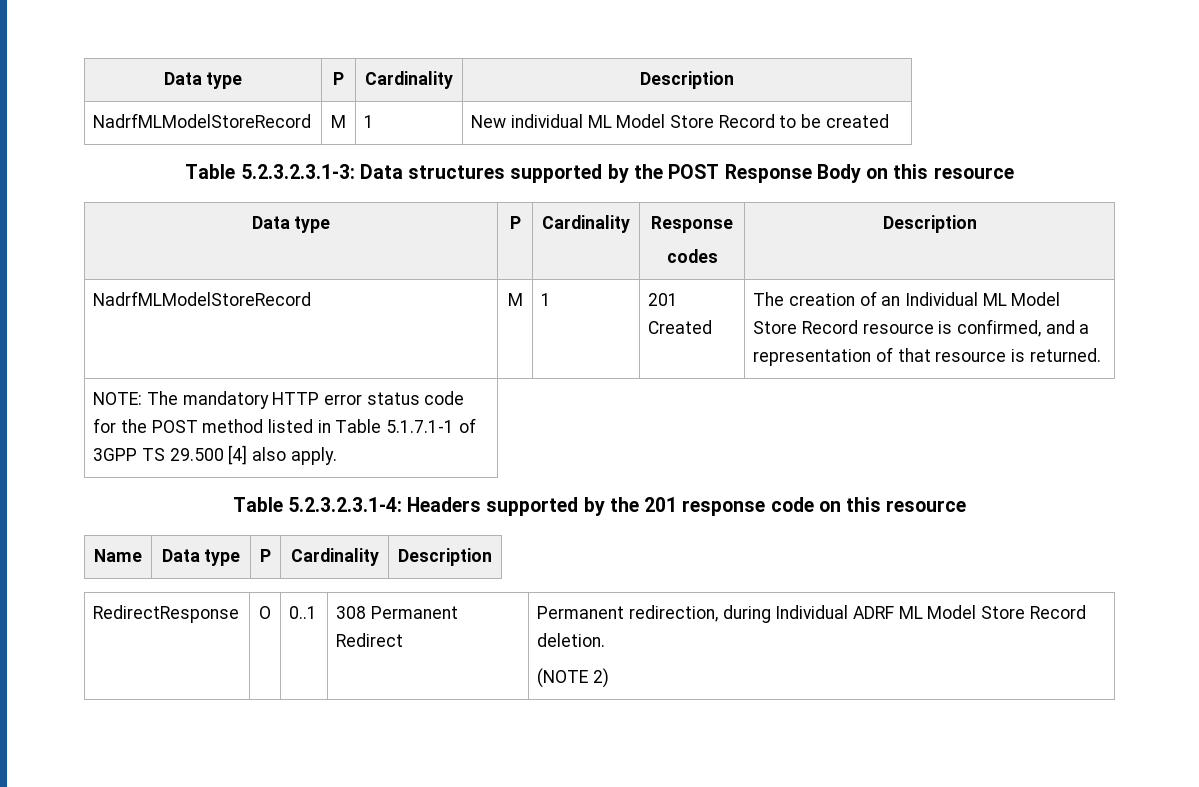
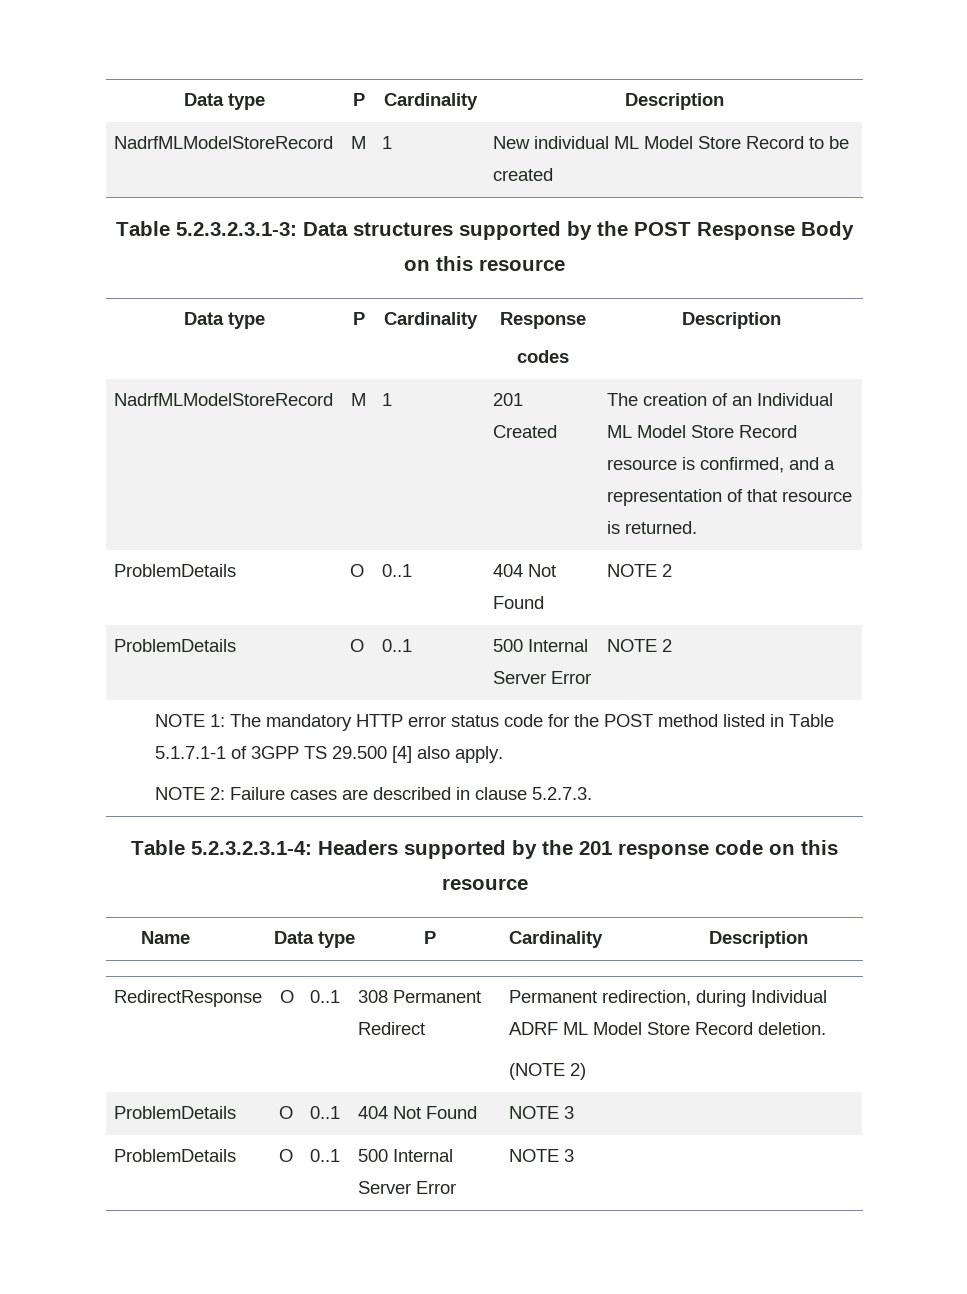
- NOTE: The mandatory HTTP error status code for the POST method listed in Table 5.1.7.1-1 of 3GPP TS 29.500 [4] also apply.
+ ProblemDetails | O | 0..1 | 404 Not Found | NOTE 2
+ ProblemDetails | O | 0..1 | 500 Internal Server Error | NOTE 2
+ NOTE 1: The mandatory HTTP error status code for the POST method listed in Table 5.1.7.1-1 of 3GPP TS 29.500 [4] also apply.
+ NOTE 2: Failure cases are described in clause 5.2.7.3.
+ ProblemDetails | O | 0..1 | 404 Not Found | NOTE 3
+ ProblemDetails | O | 0..1 | 500 Internal Server Error | NOTE 3

